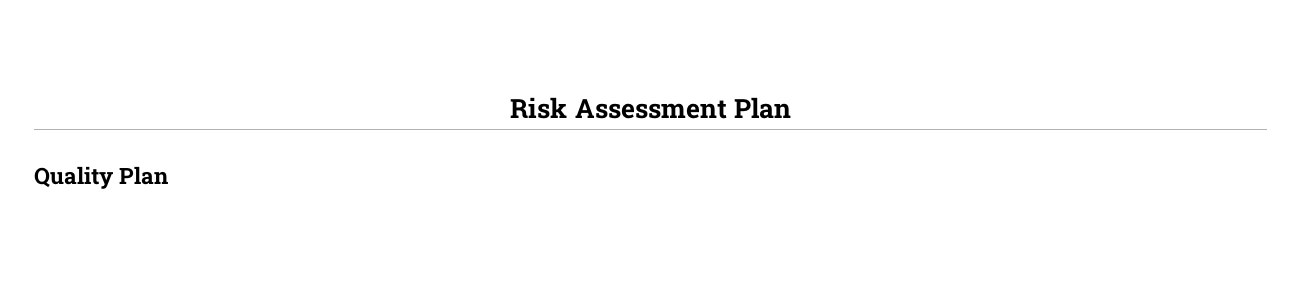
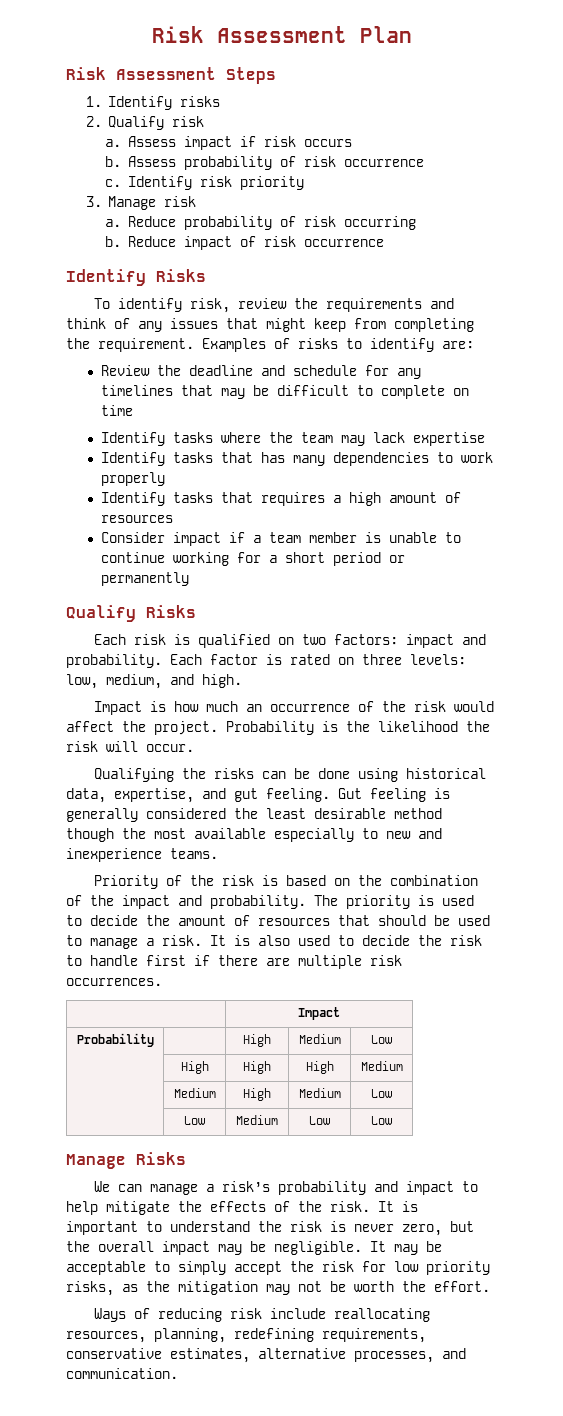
- Quality Plan
+ Risk Assessment Steps
+ 1. Identify risks
+ 2. Qualify risk
+ a. Assess impact if risk occurs
+ b. Assess probability of risk occurrence
+ c. Identify risk priority
+ 3. Manage risk
+ a. Reduce probability of risk occurring
+ b. Reduce impact of risk occurrence
+ Identify Risks
+ To identify risk, review the requirements and think of any issues that might keep from completing the requirement. Examples of risks to identify are:
+ Review the deadline and schedule for any timelines that may be difficult to complete on time
+ Identify tasks where the team may lack expertise
+ Identify tasks that has many dependencies to work properly
+ Identify tasks that requires a high amount of resources
+ Consider impact if a team member is unable to continue working for a short period or permanently
+ Qualify Risks
+ Each risk is qualified on two factors: impact and probability. Each factor is rated on three levels: low, medium, and high.
+ Impact is how much an occurrence of the risk would affect the project. Probability is the likelihood the risk will occur.
+ Qualifying the risks can be done using historical data, expertise, and gut feeling. Gut feeling is generally considered the least desirable method though the most available especially to new and inexperience teams.
+ Priority of the risk is based on the combination of the impact and probability. The priority is used to decide the amount of resources that should be used to manage a risk. It is also used to decide the risk to handle first if there are multiple risk occurrences.
+ | Impact
+ Probability | | High | Medium | Low
+ | High | High | High | Medium
+ | Medium | High | Medium | Low
+ | Low | Medium | Low | Low
+ Manage Risks
+ We can manage a risk’s probability and impact to help mitigate the effects of the risk. It is important to understand the risk is never zero, but the overall impact may be negligible. It may be acceptable to simply accept the risk for low priority risks, as the mitigation may not be worth the effort.
+ Ways of reducing risk include reallocating resources, planning, redefining requirements, conservative estimates, alternative processes, and communication.

